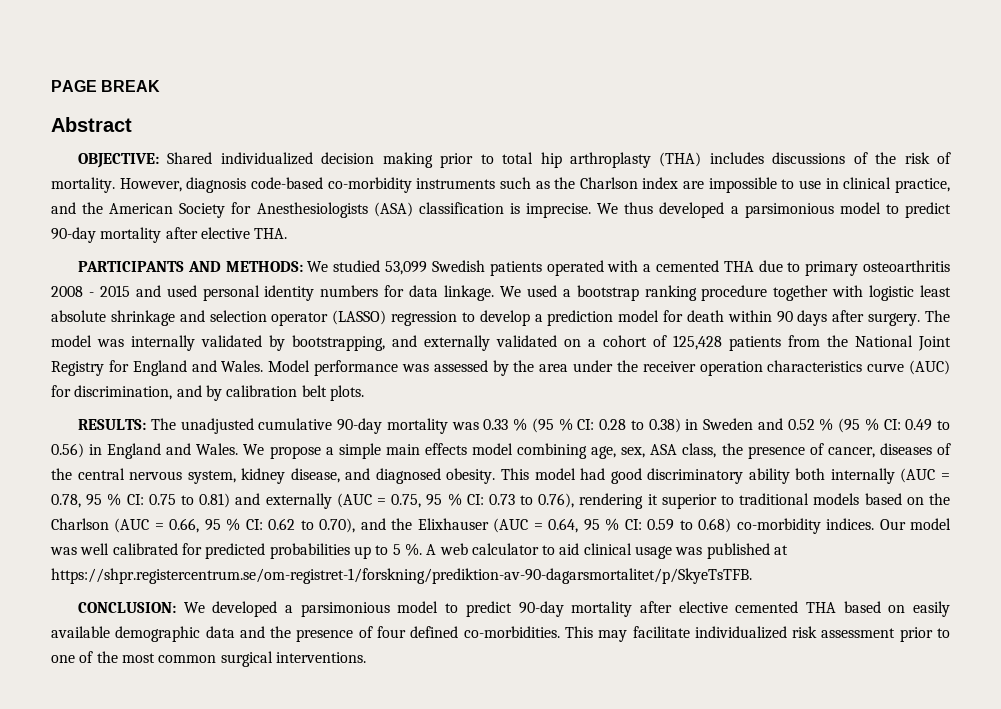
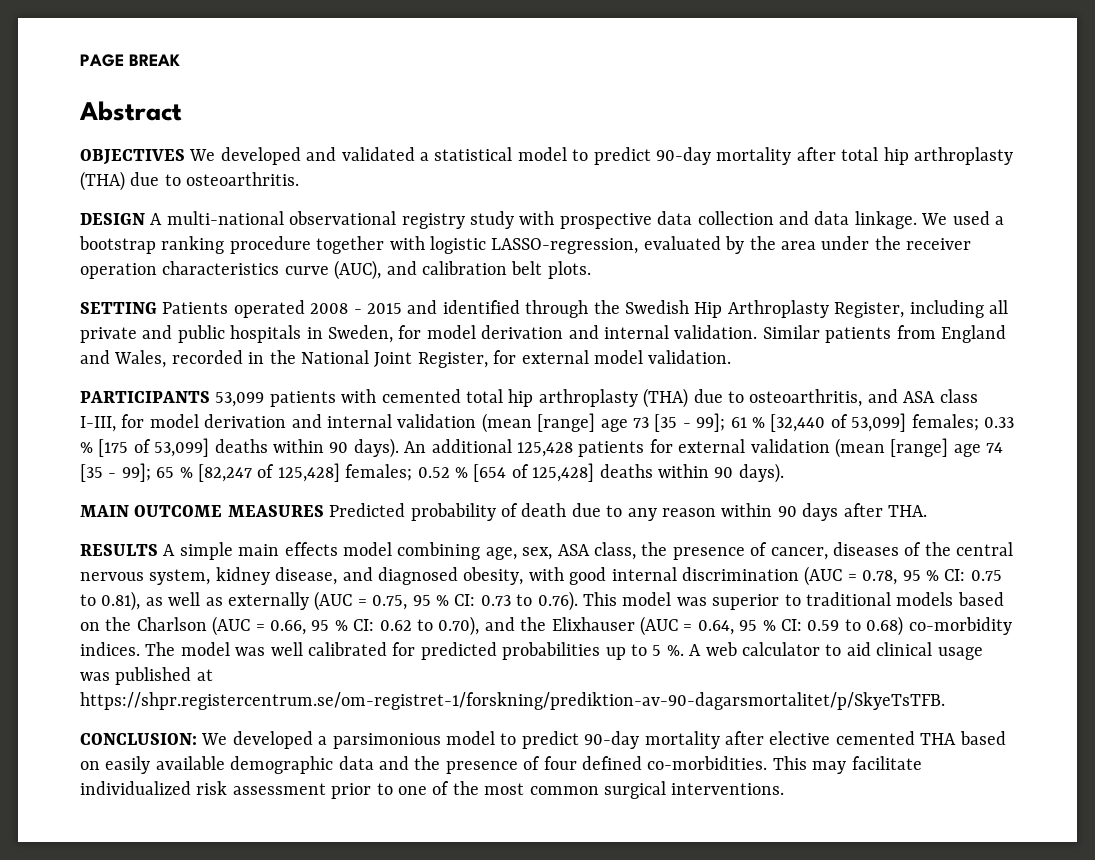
- OBJECTIVE: Shared individualized decision making prior to total hip arthroplasty (THA) includes discussions of the risk of mortality. However, diagnosis code-based co-morbidity instruments such as the Charlson index are impossible to use in clinical practice, and the American Society for Anesthesiologists (ASA) classification is imprecise. We thus developed a parsimonious model to predict 90-day mortality after elective THA.
- PARTICIPANTS AND METHODS: We studied 53,099 Swedish patients operated with a cemented THA due to primary osteoarthritis 2008 - 2015 and used personal identity numbers for data linkage.
+ OBJECTIVES We developed and validated a statistical model to predict 90-day mortality after total hip arthroplasty (THA) due to osteoarthritis.
+ DESIGN A multi-national observational registry study with prospective data collection and data linkage.
- We used a bootstrap ranking procedure together with logistic least absolute shrinkage and selection operator (LASSO) regression to develop a prediction model for death within 90 days after surgery. The model was internally validated by bootstrapping, and externally validated on a cohort of 125,428 patients from the National Joint Registry for England and Wales. Model performance was assessed by the area under the receiver operation characteristics curve (AUC) for discrimination, and by calibration belt plots.
- RESULTS: The unadjusted cumulative 90-day mortality was 0.33 % (95 % CI: 0.28 to 0.38) in Sweden and 0.52 % (95 % CI: 0.49 to 0.56) in England and Wales. We propose a simple main effects model combining age, sex, ASA class, the presence of cancer, diseases of the central nervous system, kidney disease, and diagnosed obesity. This model had good discriminatory ability both internally (AUC = 0.78, 95 % CI:
+ We used a bootstrap ranking procedure together with logistic LASSO-regression, evaluated by the area under the receiver operation characteristics curve (AUC), and calibration belt plots.
+ SETTING Patients operated 2008 - 2015 and identified through the Swedish Hip Arthroplasty Register, including all private and public hospitals in Sweden, for model derivation and internal validation. Similar patients from England and Wales, recorded in the National Joint Register, for external model validation.
+ PARTICIPANTS 53,099 patients with cemented total hip arthroplasty (THA) due to osteoarthritis, and ASA class I-III, for model derivation and internal validation (mean [range] age 73 [35 - 99]; 61 % [32,440 of 53,099] females; 0.33 % [175 of 53,099] deaths within 90 days). An additional 125,428 patients for external validation (mean [range] age 74 [35 - 99]; 65 % [82,247 of 125,428] females; 0.52 % [654 of 125,428] deaths within 90 days).
+ MAIN OUTCOME MEASURES Predicted probability of death due to any reason within 90 days after THA.
+ RESULTS A simple main effects model combining age, sex, ASA class, the presence of cancer, diseases of the central nervous system, kidney disease, and diagnosed obesity, with good internal discrimination (AUC = 0.78, 95 % CI:
- 0.75 to 0.81) and externally (AUC = 0.75, 95 % CI:
+ 0.75 to 0.81), as well as externally (AUC = 0.75, 95 % CI:
- 0.73 to 0.76), rendering it superior to traditional models based on the Charlson (AUC = 0.66, 95 % CI:
+ 0.73 to 0.76). This model was superior to traditional models based on the Charlson (AUC = 0.66, 95 % CI:
- Our model was well calibrated for predicted probabilities up to 5 %.
+ The model was well calibrated for predicted probabilities up to 5 %.

